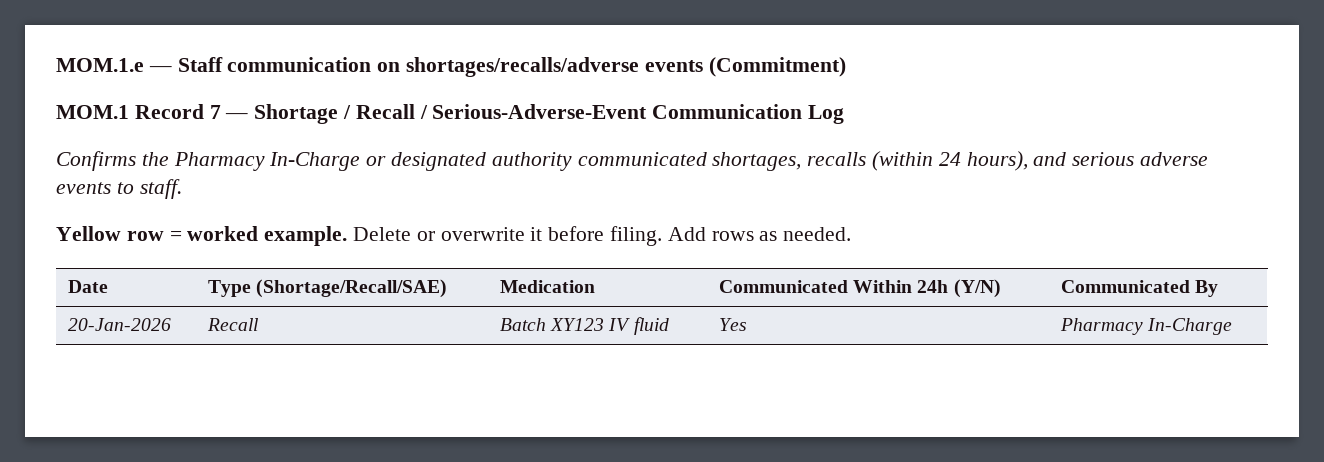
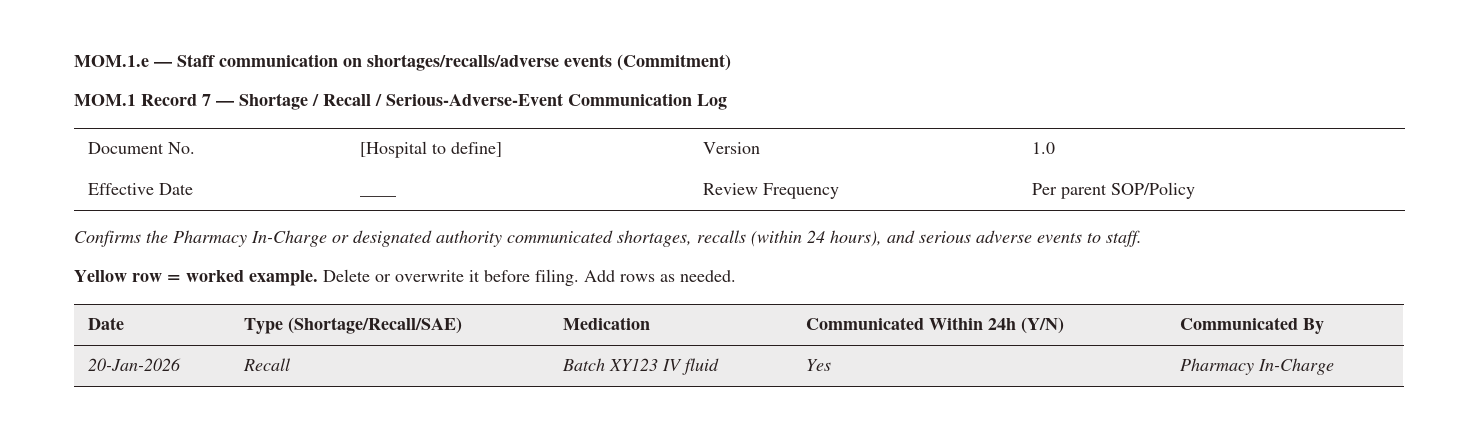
+ Document No. | [Hospital to define] | Version | 1.0
+ Effective Date | ____ | Review Frequency | Per parent SOP/Policy

